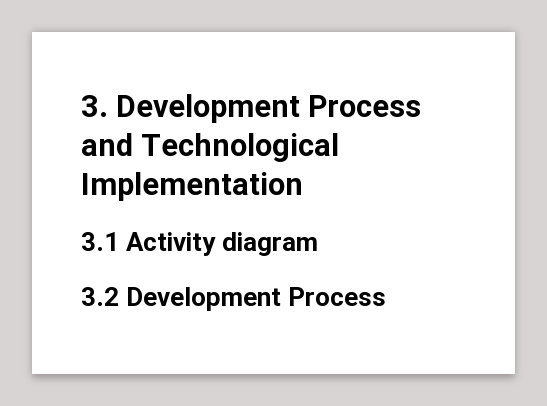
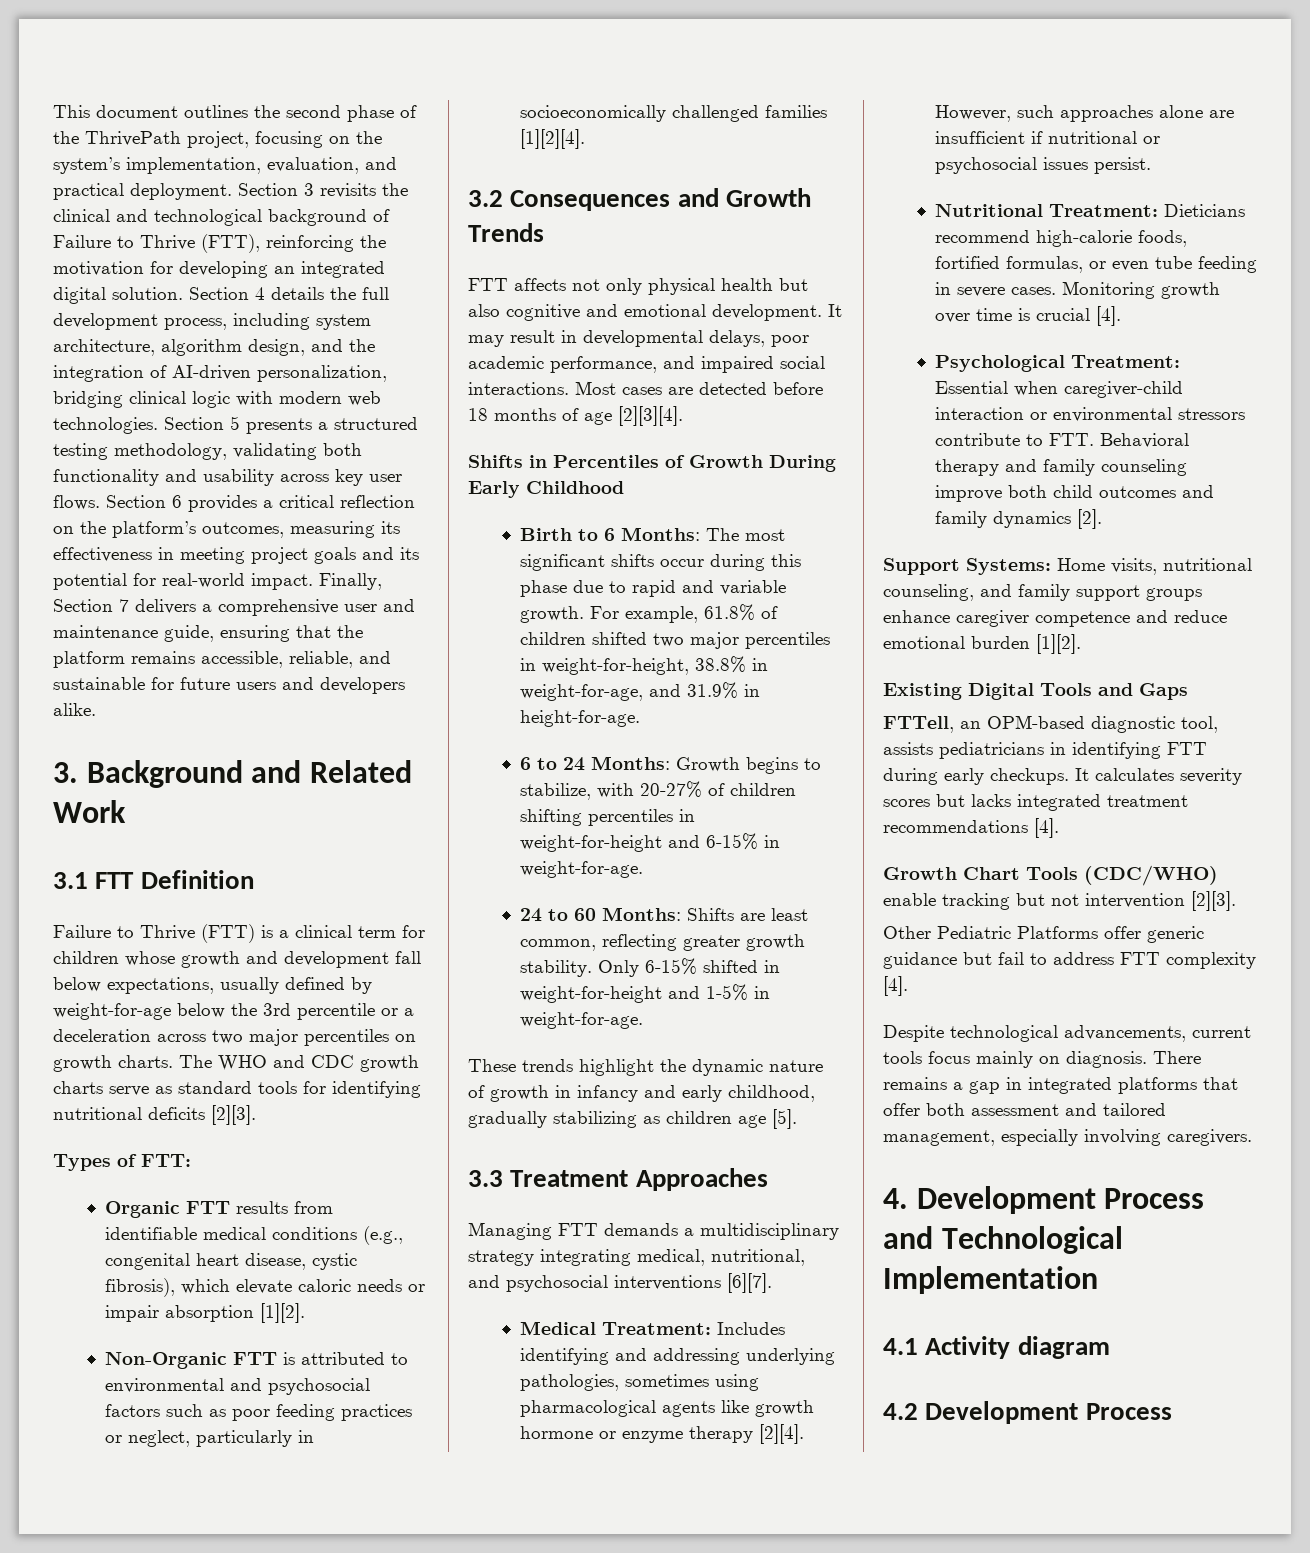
- 3. Development Process and Technological Implementation
+ This document outlines the second phase of the ThrivePath project, focusing on the system’s implementation, evaluation, and practical deployment. Section 3 revisits the clinical and technological background of Failure to Thrive (FTT), reinforcing the motivation for developing an integrated digital solution. Section 4 details the full development process, including system architecture, algorithm design, and the integration of AI-driven personalization, bridging clinical logic with modern web technologies. Section 5 presents a structured testing methodology, validating both functionality and usability across key user flows. Section 6 provides a critical reflection on the platform’s outcomes, measuring its effectiveness in meeting project goals and its potential for real-world impact. Finally, Section 7 delivers a comprehensive user and maintenance guide, ensuring that the platform remains accessible, reliable, and sustainable for future users and developers alike.
+ 3. Background and Related Work
+ 3.1 FTT Definition
+ Failure to Thrive (FTT) is a clinical term for children whose growth and development fall below expectations, usually defined by weight-for-age below the 3rd percentile or a deceleration across two major percentiles on growth charts. The WHO and CDC growth charts serve as standard tools for identifying nutritional deficits [2][3].
+ Types of FTT:
+ Organic FTT results from identifiable medical conditions (e.g., congenital heart disease, cystic fibrosis), which elevate caloric needs or impair absorption [1][2].
+ Non-Organic FTT is attributed to environmental and psychosocial factors such as poor feeding practices or neglect, particularly in socioeconomically challenged families [1][2][4].
+ 3.2 Consequences and Growth Trends
+ FTT affects not only physical health but also cognitive and emotional development. It may result in developmental delays, poor academic performance, and impaired social interactions. Most cases are detected before 18 months of age [2][3][4].
+ Shifts in Percentiles of Growth During Early Childhood
+ Birth to 6 Months: The most significant shifts occur during this phase due to rapid and variable growth. For example, 61.8% of children shifted two major percentiles in weight-for-height, 38.8% in weight-for-age, and 31.9% in height-for-age.
+ 6 to 24 Months: Growth begins to stabilize, with 20-27% of children shifting percentiles in weight-for-height and 6-15% in weight-for-age.
+ 24 to 60 Months: Shifts are least common, reflecting greater growth stability. Only 6-15% shifted in weight-for-height and 1-5% in weight-for-age.
+ These trends highlight the dynamic nature of growth in infancy and early childhood, gradually stabilizing as children age [5].
+ 3.3 Treatment Approaches
+ Managing FTT demands a multidisciplinary strategy integrating medical, nutritional, and psychosocial interventions [6][7].
+ Medical Treatment: Includes identifying and addressing underlying pathologies, sometimes using pharmacological agents like growth hormone or enzyme therapy [2][4]. However, such approaches alone are insufficient if nutritional or psychosocial issues persist.
+ Nutritional Treatment: Dieticians recommend high-calorie foods, fortified formulas, or even tube feeding in severe cases. Monitoring growth over time is crucial [4].
+ Psychological Treatment: Essential when caregiver-child interaction or environmental stressors contribute to FTT. Behavioral therapy and family counseling improve both child outcomes and family dynamics [2].
+ Support Systems: Home visits, nutritional counseling, and family support groups enhance caregiver competence and reduce emotional burden [1][2].
+ Existing Digital Tools and Gaps
+ FTTell, an OPM-based diagnostic tool, assists pediatricians in identifying FTT during early checkups. It calculates severity scores but lacks integrated treatment recommendations [4].
+ Growth Chart Tools (CDC/WHO) enable tracking but not intervention [2][3].
+ Other Pediatric Platforms offer generic guidance but fail to address FTT complexity [4].
+ Despite technological advancements, current tools focus mainly on diagnosis. There remains a gap in integrated platforms that offer both assessment and tailored management, especially involving caregivers.
+ 4. Development Process and Technological Implementation
- 3.1 Activity diagram
+ 4.1 Activity diagram
- 3.2 Development Process
+ 4.2 Development Process

